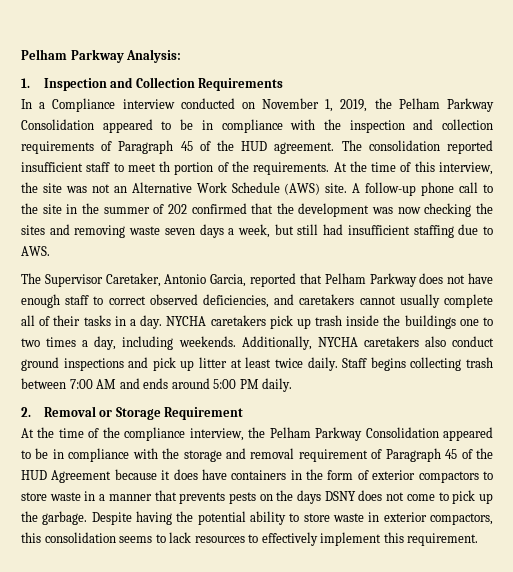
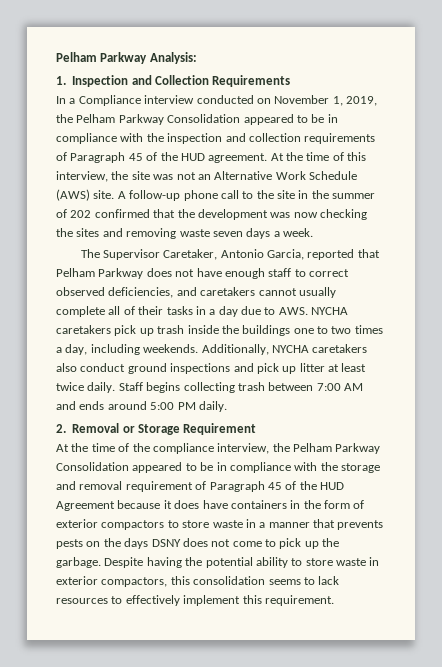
- The consolidation reported insufficient staff to meet th portion of the requirements.
- A follow-up phone call to the site in the summer of 202 confirmed that the development was now checking the sites and removing waste seven days a week, but still had insufficient staffing due to AWS.
+ A follow-up phone call to the site in the summer of 202 confirmed that the development was now checking the sites and removing waste seven days a week.
- The Supervisor Caretaker, Antonio Garcia, reported that Pelham Parkway does not have enough staff to correct observed deficiencies, and caretakers cannot usually complete all of their tasks in a day. NYCHA caretakers pick up trash inside the buildings one to two times a day, including weekends.
+ The Supervisor Caretaker, Antonio Garcia, reported that Pelham Parkway does not have enough staff to correct observed deficiencies, and caretakers cannot usually complete all of their tasks in a day due to AWS. NYCHA caretakers pick up trash inside the buildings one to two times a day, including weekends.

